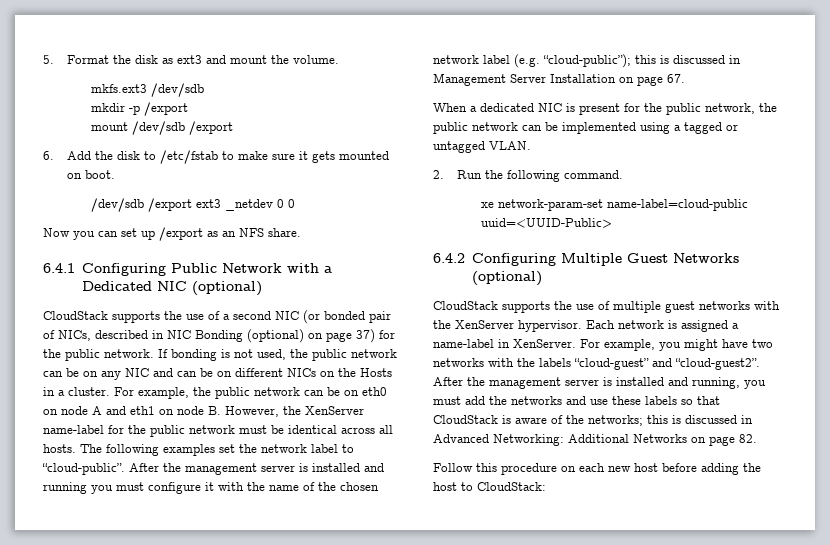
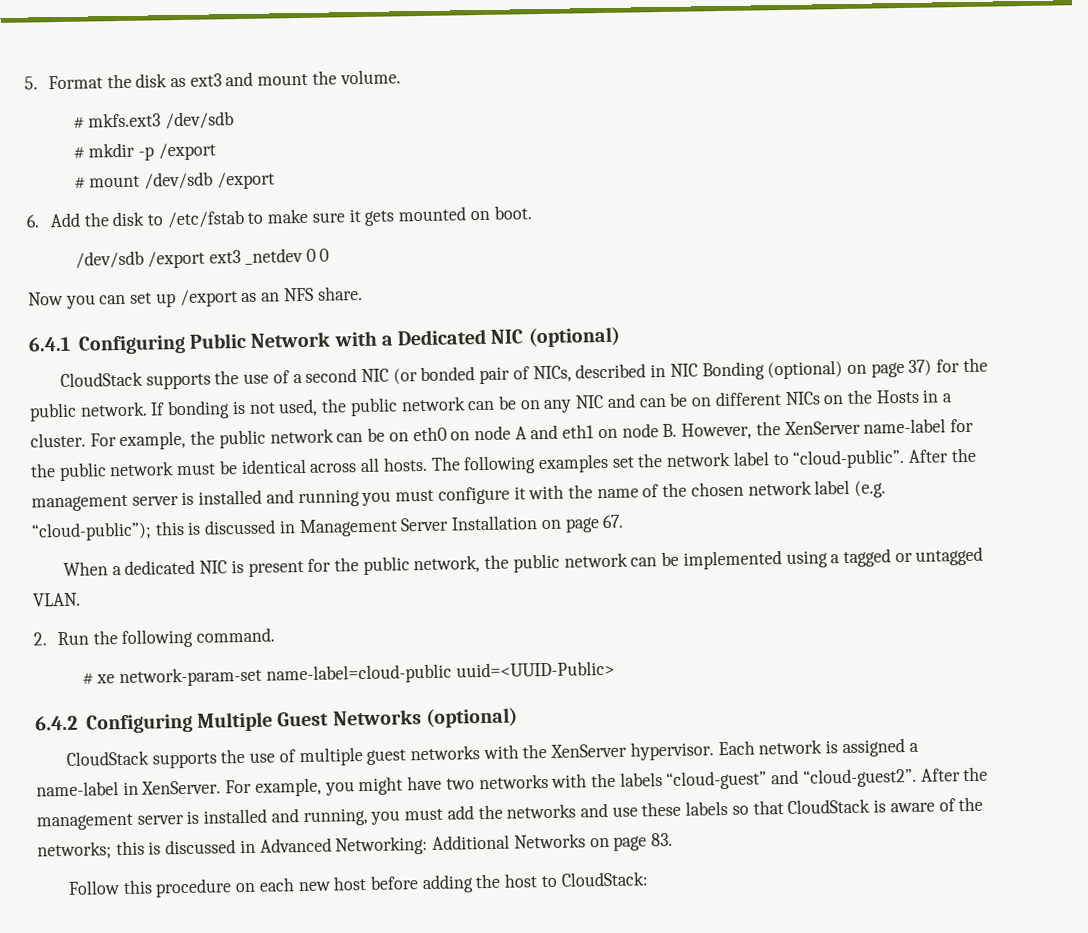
- mkfs.ext3 /dev/sdb
+ # mkfs.ext3 /dev/sdb
- mkdir -p /export
+ # mkdir -p /export
- mount /dev/sdb /export
+ # mount /dev/sdb /export
- xe network-param-set name-label=cloud-public uuid=<UUID-Public>
+ # xe network-param-set name-label=cloud-public uuid=<UUID-Public>
- After the management server is installed and running, you must add the networks and use these labels so that CloudStack is aware of the networks; this is discussed in Advanced Networking: Additional Networks on page 82.
+ After the management server is installed and running, you must add the networks and use these labels so that CloudStack is aware of the networks; this is discussed in Advanced Networking: Additional Networks on page 83.

